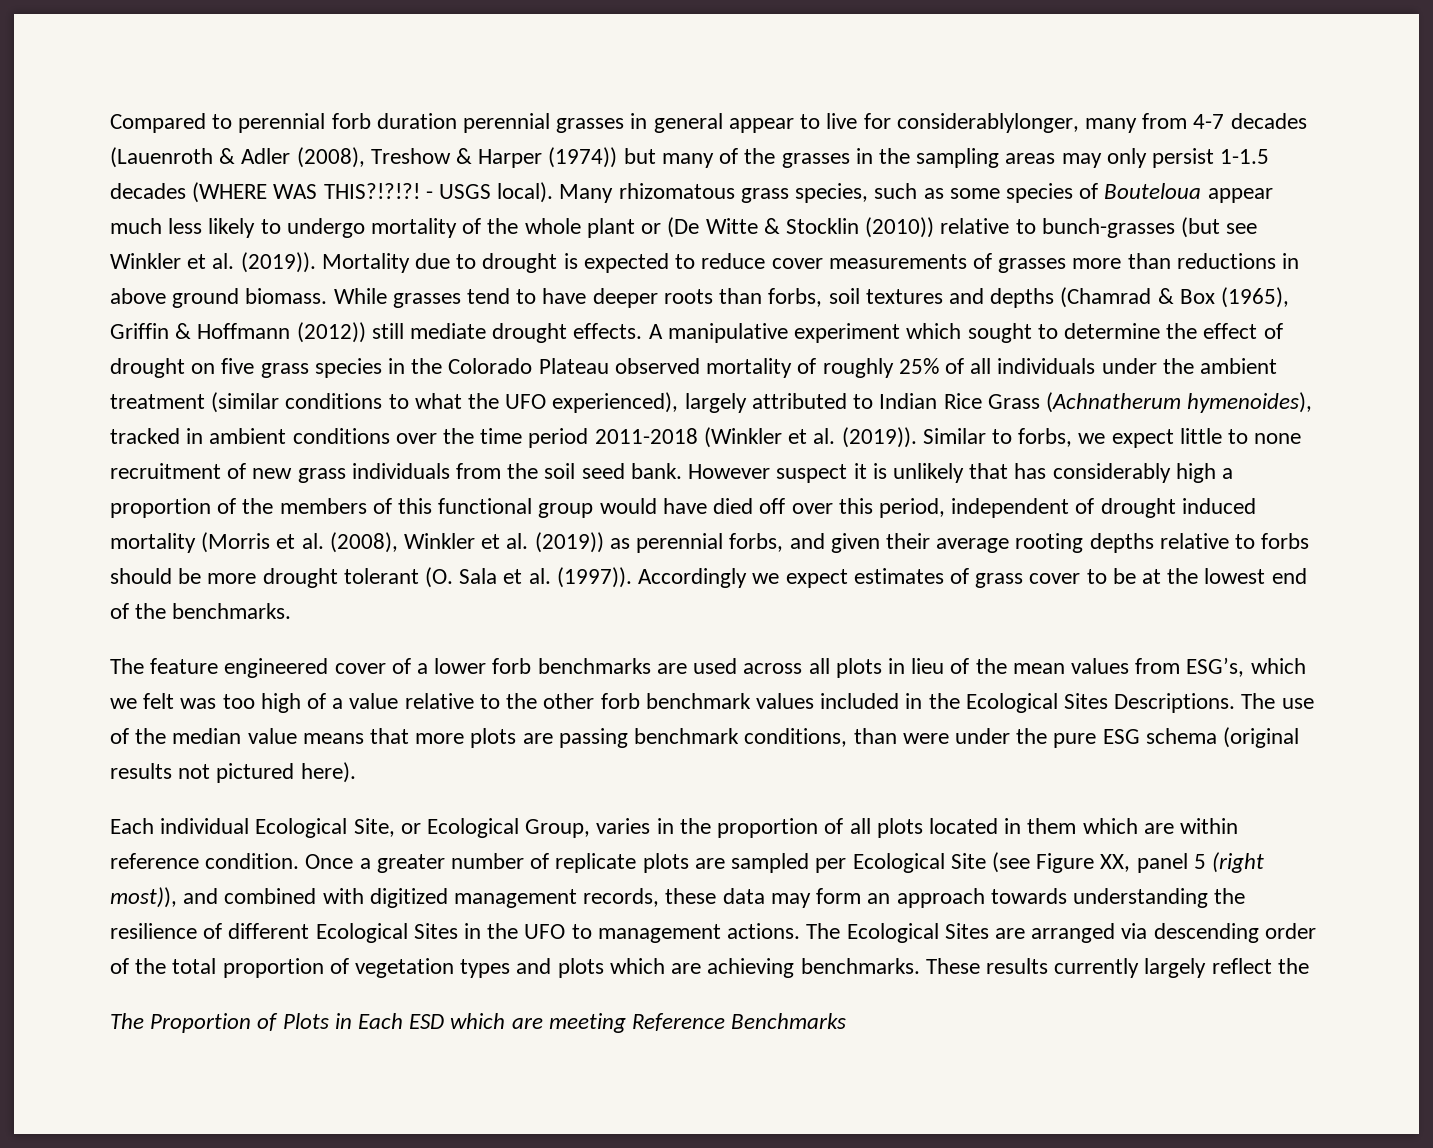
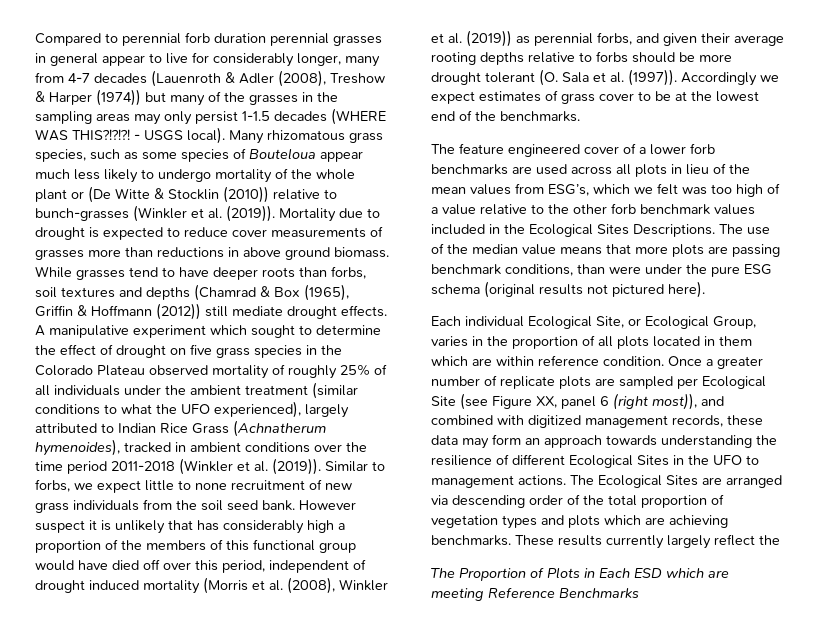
- Compared to perennial forb duration perennial grasses in general appear to live for considerablylonger, many from 4-7 decades (Lauenroth & Adler (2008), Treshow & Harper (1974)) but many of the grasses in the sampling areas may only persist 1-1.5 decades (WHERE WAS THIS?!?!?!
+ Compared to perennial forb duration perennial grasses in general appear to live for considerably longer, many from 4-7 decades (Lauenroth & Adler (2008), Treshow & Harper (1974)) but many of the grasses in the sampling areas may only persist 1-1.5 decades (WHERE WAS THIS?!?!?!
- Many rhizomatous grass species, such as some species of Bouteloua appear much less likely to undergo mortality of the whole plant or (De Witte & Stocklin (2010)) relative to bunch-grasses (but see Winkler et al. (2019)).
+ Many rhizomatous grass species, such as some species of Bouteloua appear much less likely to undergo mortality of the whole plant or (De Witte & Stocklin (2010)) relative to bunch-grasses (Winkler et al. (2019)).
- Once a greater number of replicate plots are sampled per Ecological Site (see Figure XX, panel 5 (right most)), and combined with digitized management records, these data may form an approach towards understanding the resilience of different Ecological Sites in the UFO to management actions.
+ Once a greater number of replicate plots are sampled per Ecological Site (see Figure XX, panel 6 (right most)), and combined with digitized management records, these data may form an approach towards understanding the resilience of different Ecological Sites in the UFO to management actions.

